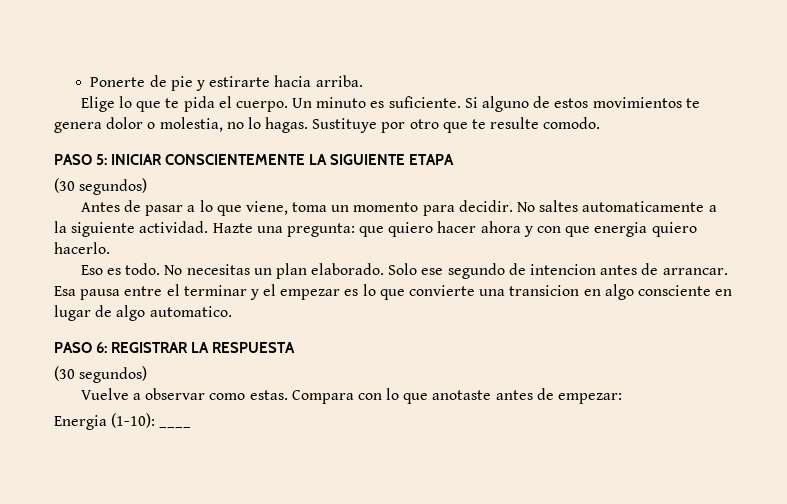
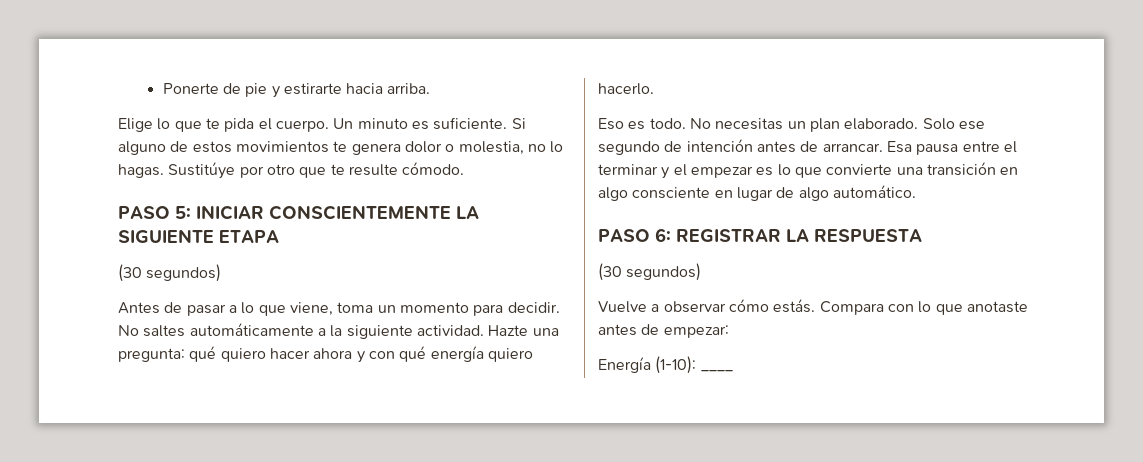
- Sustituye por otro que te resulte comodo.
+ Sustitúye por otro que te resulte cómodo.
- No saltes automaticamente a la siguiente actividad.
+ No saltes automáticamente a la siguiente actividad.
- Hazte una pregunta: que quiero hacer ahora y con que energia quiero hacerlo.
+ Hazte una pregunta: qué quiero hacer ahora y con qué energía quiero hacerlo.
- Solo ese segundo de intencion antes de arrancar.
+ Solo ese segundo de intención antes de arrancar.
- Esa pausa entre el terminar y el empezar es lo que convierte una transicion en algo consciente en lugar de algo automatico.
+ Esa pausa entre el terminar y el empezar es lo que convierte una transición en algo consciente en lugar de algo automático.
- Vuelve a observar como estas.
+ Vuelve a observar cómo estás.
- Energia (1-10): ____
+ Energía (1-10): ____

